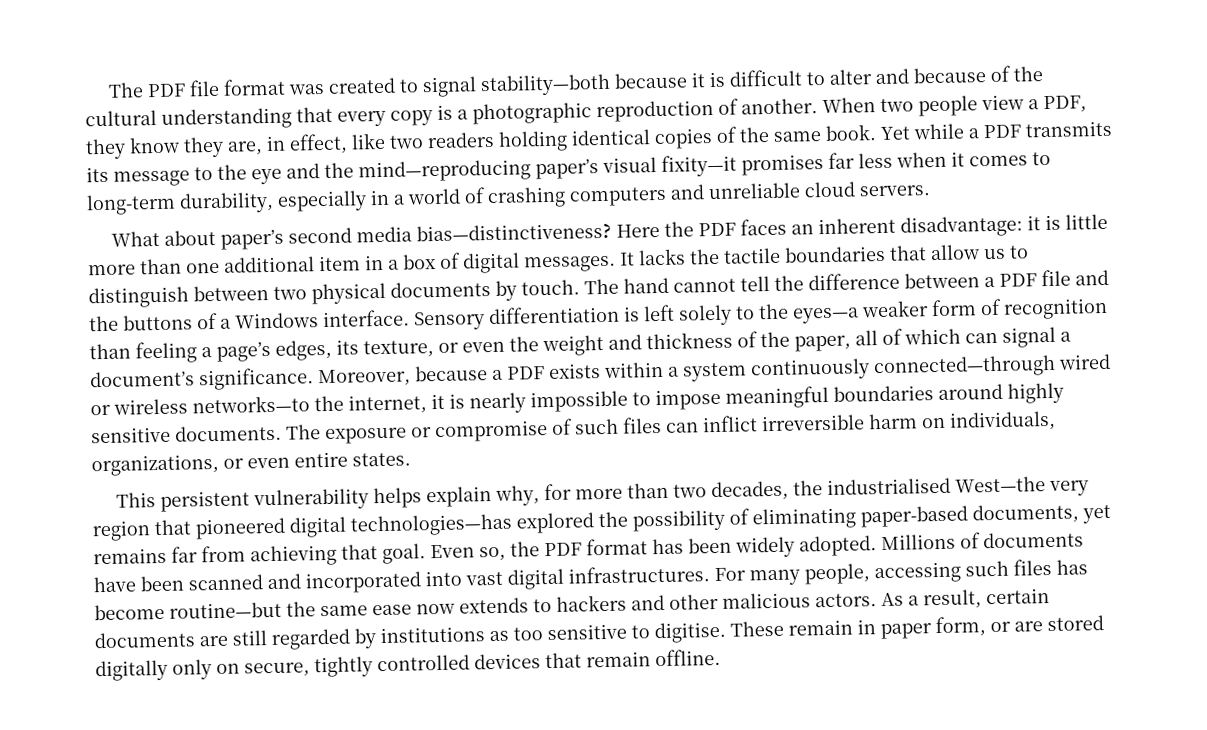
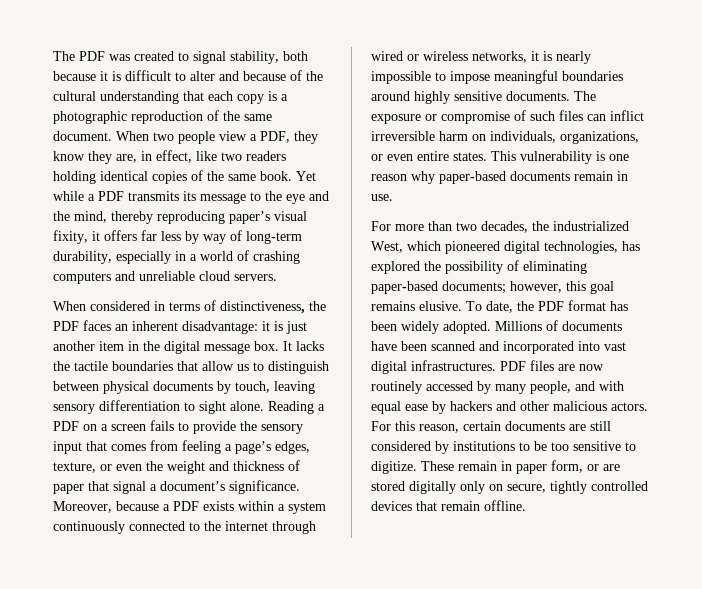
- The PDF file format was created to signal stability—both because it is difficult to alter and because of the cultural understanding that every copy is a photographic reproduction of another.
+ The PDF was created to signal stability, both because it is difficult to alter and because of the cultural understanding that each copy is a photographic reproduction of the same document.
- Yet while a PDF transmits its message to the eye and the mind—reproducing paper’s visual fixity—it promises far less when it comes to long-term durability, especially in a world of crashing computers and unreliable cloud servers.
+ Yet while a PDF transmits its message to the eye and the mind, thereby reproducing paper’s visual fixity, it offers far less by way of long-term durability, especially in a world of crashing computers and unreliable cloud servers.
- What about paper’s second media bias—distinctiveness? Here the PDF faces an inherent disadvantage: it is little more than one additional item in a box of digital messages.
+ When considered in terms of distinctiveness, the PDF faces an inherent disadvantage: it is just another item in the digital message box.
- It lacks the tactile boundaries that allow us to distinguish between two physical documents by touch. The hand cannot tell the difference between a PDF file and the buttons of a Windows interface. Sensory differentiation is left solely to the eyes—a weaker form of recognition than feeling a page’s edges, its texture, or even the weight and thickness of the paper, all of which can signal a document’s significance.
+ It lacks the tactile boundaries that allow us to distinguish between physical documents by touch, leaving sensory differentiation to sight alone. Reading a PDF on a screen fails to provide the sensory input that comes from feeling a page’s edges, texture, or even the weight and thickness of paper that signal a document’s significance.
- Moreover, because a PDF exists within a system continuously connected—through wired or wireless networks—to the internet, it is nearly impossible to impose meaningful boundaries around highly sensitive documents.
+ Moreover, because a PDF exists within a system continuously connected to the internet through wired or wireless networks, it is nearly impossible to impose meaningful boundaries around highly sensitive documents.
- The exposure or compromise of such files can inflict irreversible harm on individuals, organizations, or even entire states.
- This persistent vulnerability helps explain why, for more than two decades, the industrialised West—the very region that pioneered digital technologies—has explored the possibility of eliminating paper-based documents, yet remains far from achieving that goal. Even so, the PDF format has been widely adopted.
+ The exposure or compromise of such files can inflict irreversible harm on individuals, organizations, or even entire states. This vulnerability is one reason why paper-based documents remain in use.
+ For more than two decades, the industrialized West, which pioneered digital technologies, has explored the possibility of eliminating paper-based documents; however, this goal remains elusive. To date, the PDF format has been widely adopted.
- For many people, accessing such files has become routine—but the same ease now extends to hackers and other malicious actors.
+ PDF files are now routinely accessed by many people, and with equal ease by hackers and other malicious actors.
- As a result, certain documents are still regarded by institutions as too sensitive to digitise.
+ For this reason, certain documents are still considered by institutions to be too sensitive to digitize.

